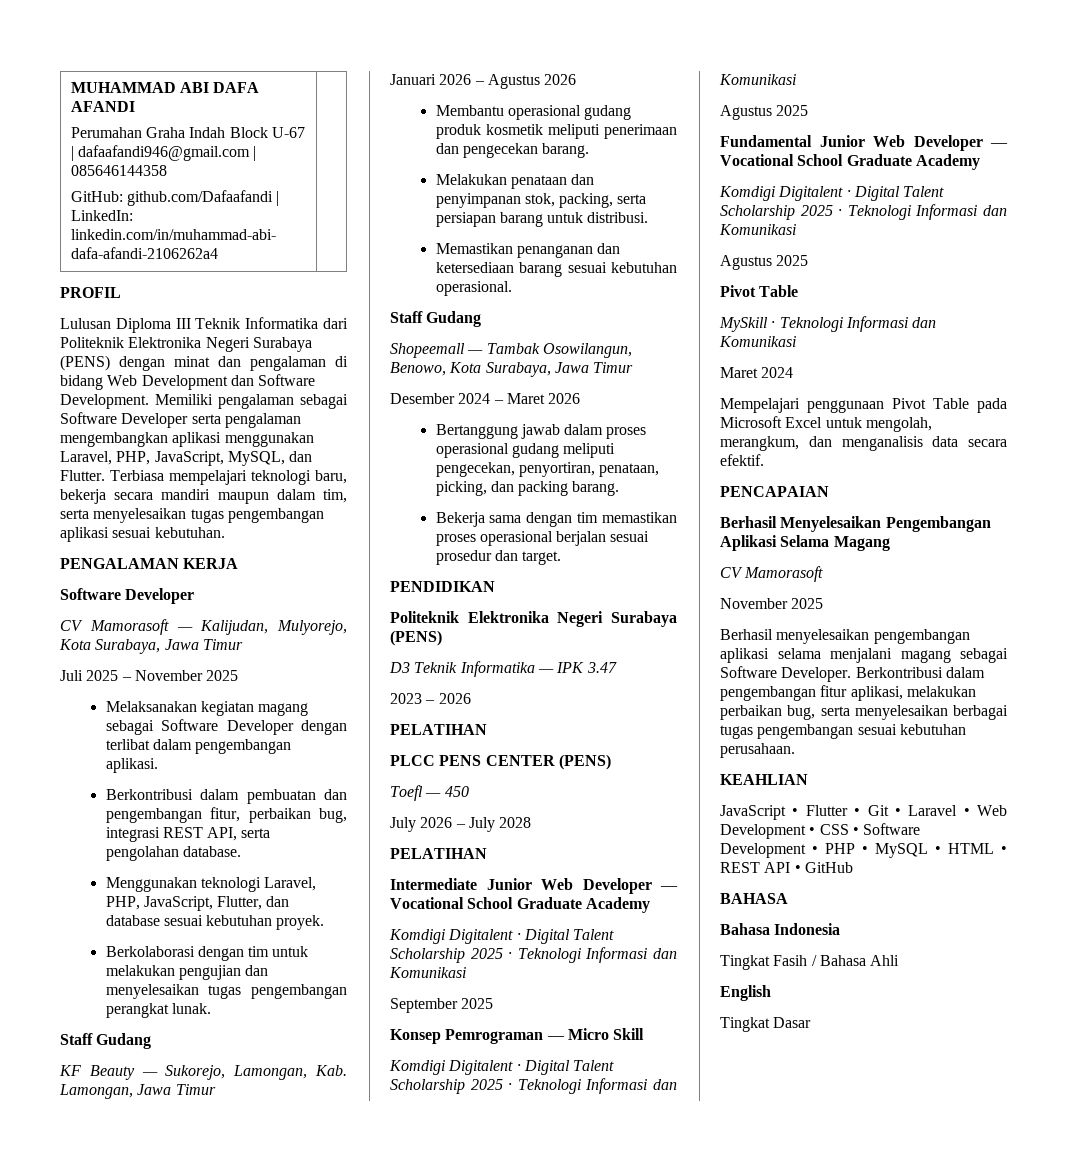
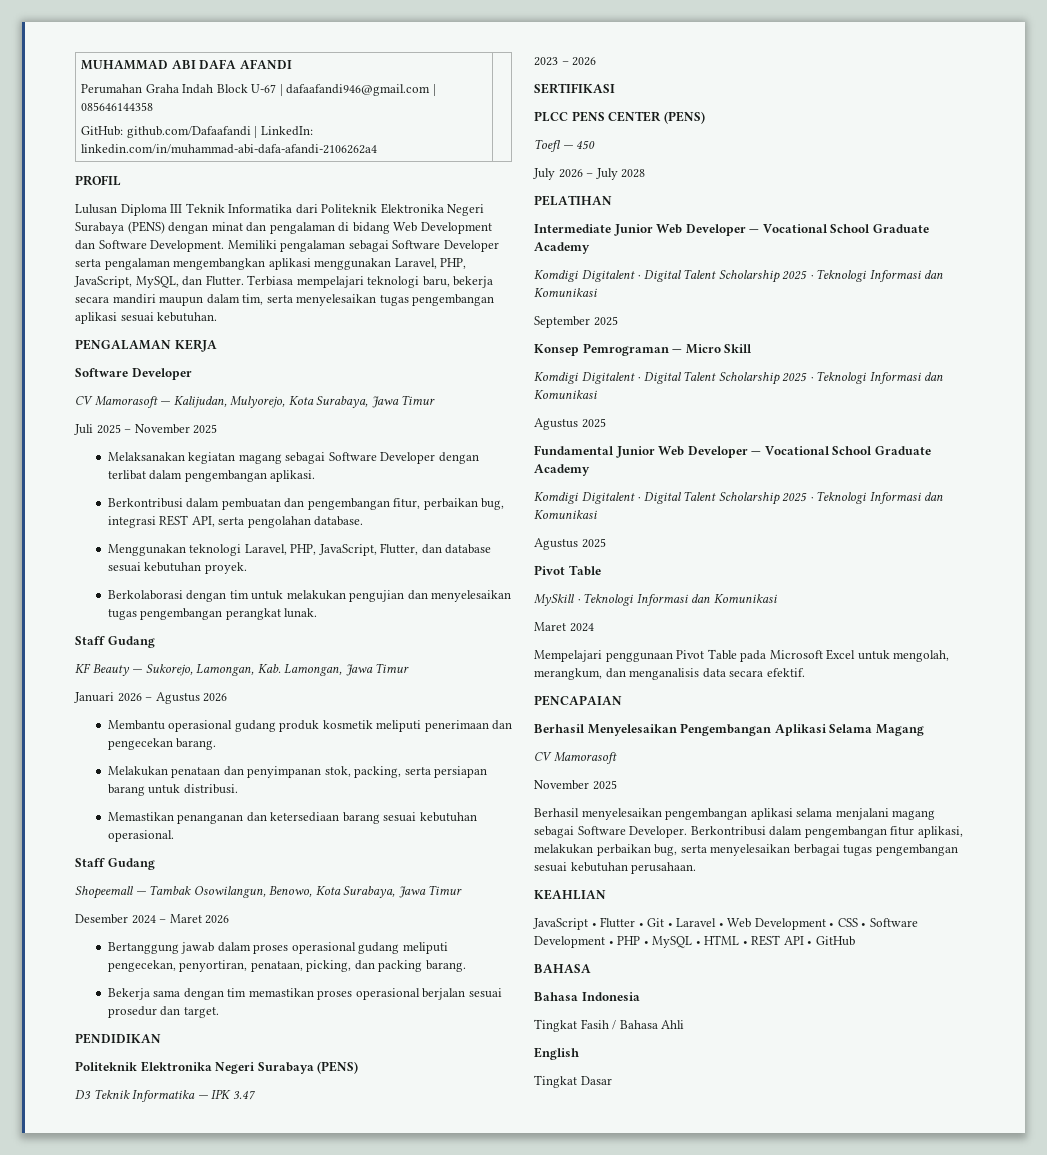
  2023 – 2026
- PELATIHAN
+ SERTIFIKASI

